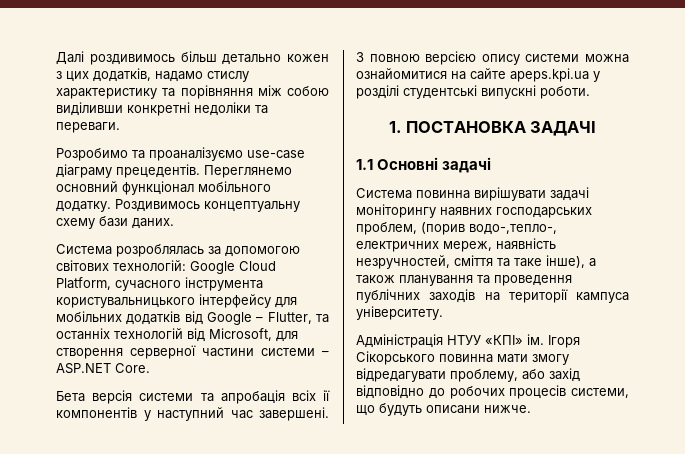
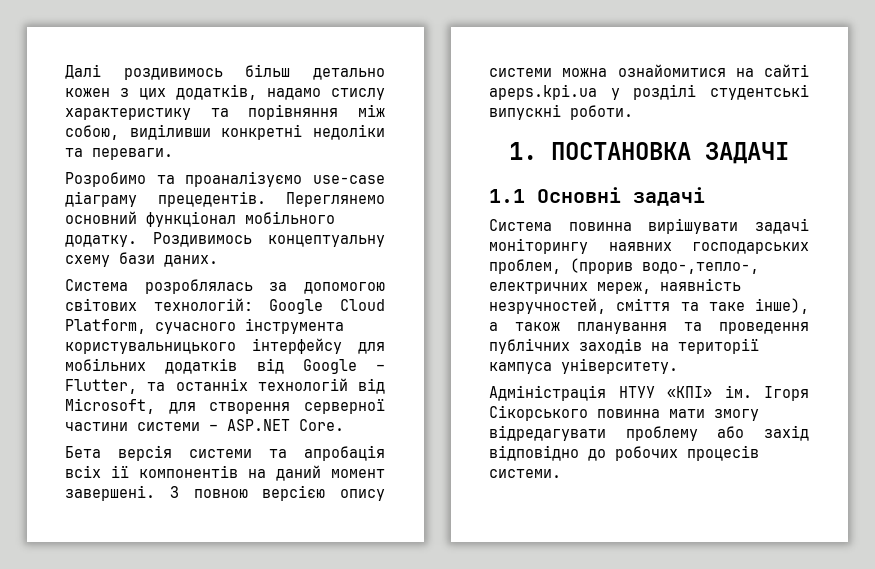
- Далі роздивимось більш детально кожен з цих додатків, надамо стислу характеристику та порівняння між собою виділивши конкретні недоліки та переваги.
+ Далі роздивимось більш детально кожен з цих додатків, надамо стислу характеристику та порівняння між собою, виділивши конкретні недоліки та переваги.
- Бета версія системи та апробація всіх ії компонентів у наступний час завершені.
+ Бета версія системи та апробація всіх ії компонентів на даний момент завершені.
- З повною версією опису системи можна ознайомитися на сайте apeps.kpi.ua у розділі студентські випускні роботи.
+ З повною версією опису системи можна ознайомитися на сайті apeps.kpi.ua у розділі студентські випускні роботи.
- Система повинна вирішувати задачі моніторингу наявних господарських проблем, (порив водо-,тепло-, електричних мереж, наявність незручностей, сміття та таке інше), а також планування та проведення публічних заходів на території кампуса університету.
+ Система повинна вирішувати задачі моніторингу наявних господарських проблем, (прорив водо-,тепло-, електричних мереж, наявність незручностей, сміття та таке інше), а також планування та проведення публічних заходів на території кампуса університету.
- Ігоря Сікорського повинна мати змогу відредагувати проблему, або захід відповідно до робочих процесів системи, що будуть описани нижче.
+ Ігоря Сікорського повинна мати змогу відредагувати проблему або захід відповідно до робочих процесів системи.

